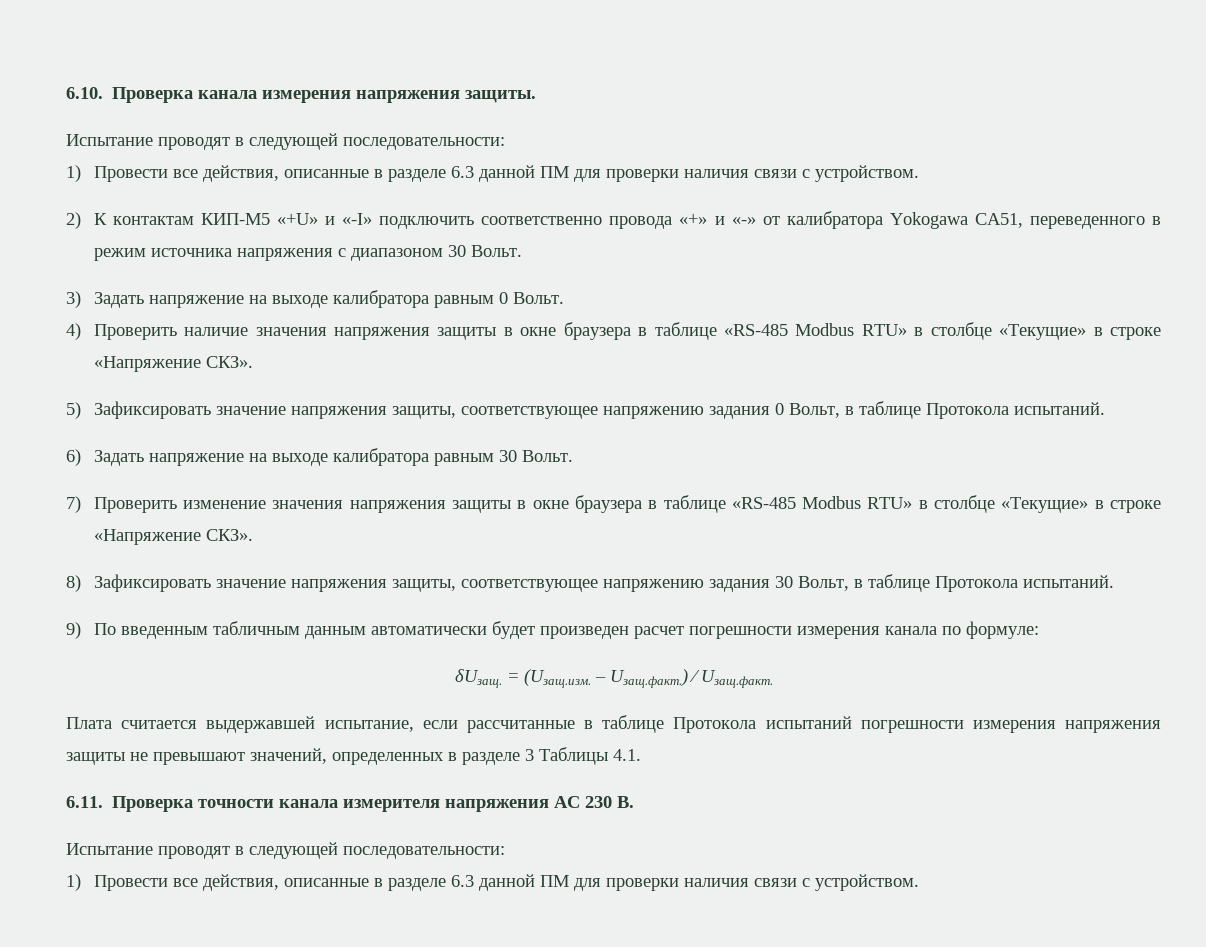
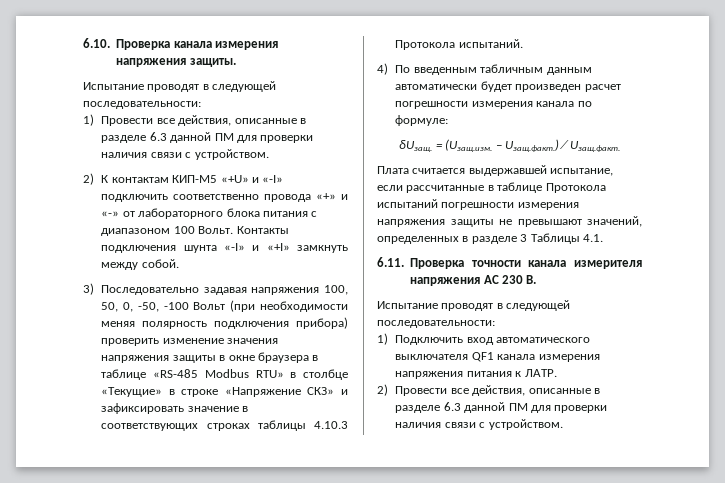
- 2) К контактам КИП-М5 «+U» и «-I» подключить соответственно провода «+» и «-» от калибратора Yokogawa СА51, переведенного в режим источника напряжения с диапазоном 30 Вольт.
- 3) Задать напряжение на выходе калибратора равным 0 Вольт.
- 4) Проверить наличие значения напряжения защиты в окне браузера в таблице «RS-485 Modbus RTU» в столбце «Текущие» в строке «Напряжение СКЗ».
- 5) Зафиксировать значение напряжения защиты, соответствующее напряжению задания 0 Вольт, в таблице Протокола испытаний.
- 6) Задать напряжение на выходе калибратора равным 30 Вольт.
- 7) Проверить изменение значения напряжения защиты в окне браузера в таблице «RS-485 Modbus RTU» в столбце «Текущие» в строке «Напряжение СКЗ».
- 8) Зафиксировать значение напряжения защиты, соответствующее напряжению задания 30 Вольт, в таблице Протокола испытаний.
- 9) По введенным табличным данным автоматически будет произведен расчет погрешности измерения канала по формуле:
+ 2) К контактам КИП-М5 «+U» и «-I» подключить соответственно провода «+» и «-» от лабораторного блока питания с диапазоном 100 Вольт. Контакты подключения шунта «-I» и «+I» замкнуть между собой.
+ 3) Последовательно задавая напряжения 100, 50, 0, -50, -100 Вольт (при необходимости меняя полярность подключения прибора) проверить изменение значения напряжения защиты в окне браузера в таблице «RS-485 Modbus RTU» в столбце «Текущие» в строке «Напряжение СКЗ» и зафиксировать значение в соответствующих строках таблицы 4.10.3 Протокола испытаний.
+ 4) По введенным табличным данным автоматически будет произведен расчет погрешности измерения канала по формуле:
  6.11. Проверка точности канала измерителя напряжения AC 230 В.
  Испытание проводят в следующей последовательности:
- 1) Провести все действия, описанные в разделе 6.3 данной ПМ для проверки наличия связи с устройством.
+ 1) Подключить вход автоматического выключателя QF1 канала измерения напряжения питания к ЛАТР.
+ 2) Провести все действия, описанные в разделе 6.3 данной ПМ для проверки наличия связи с устройством.

